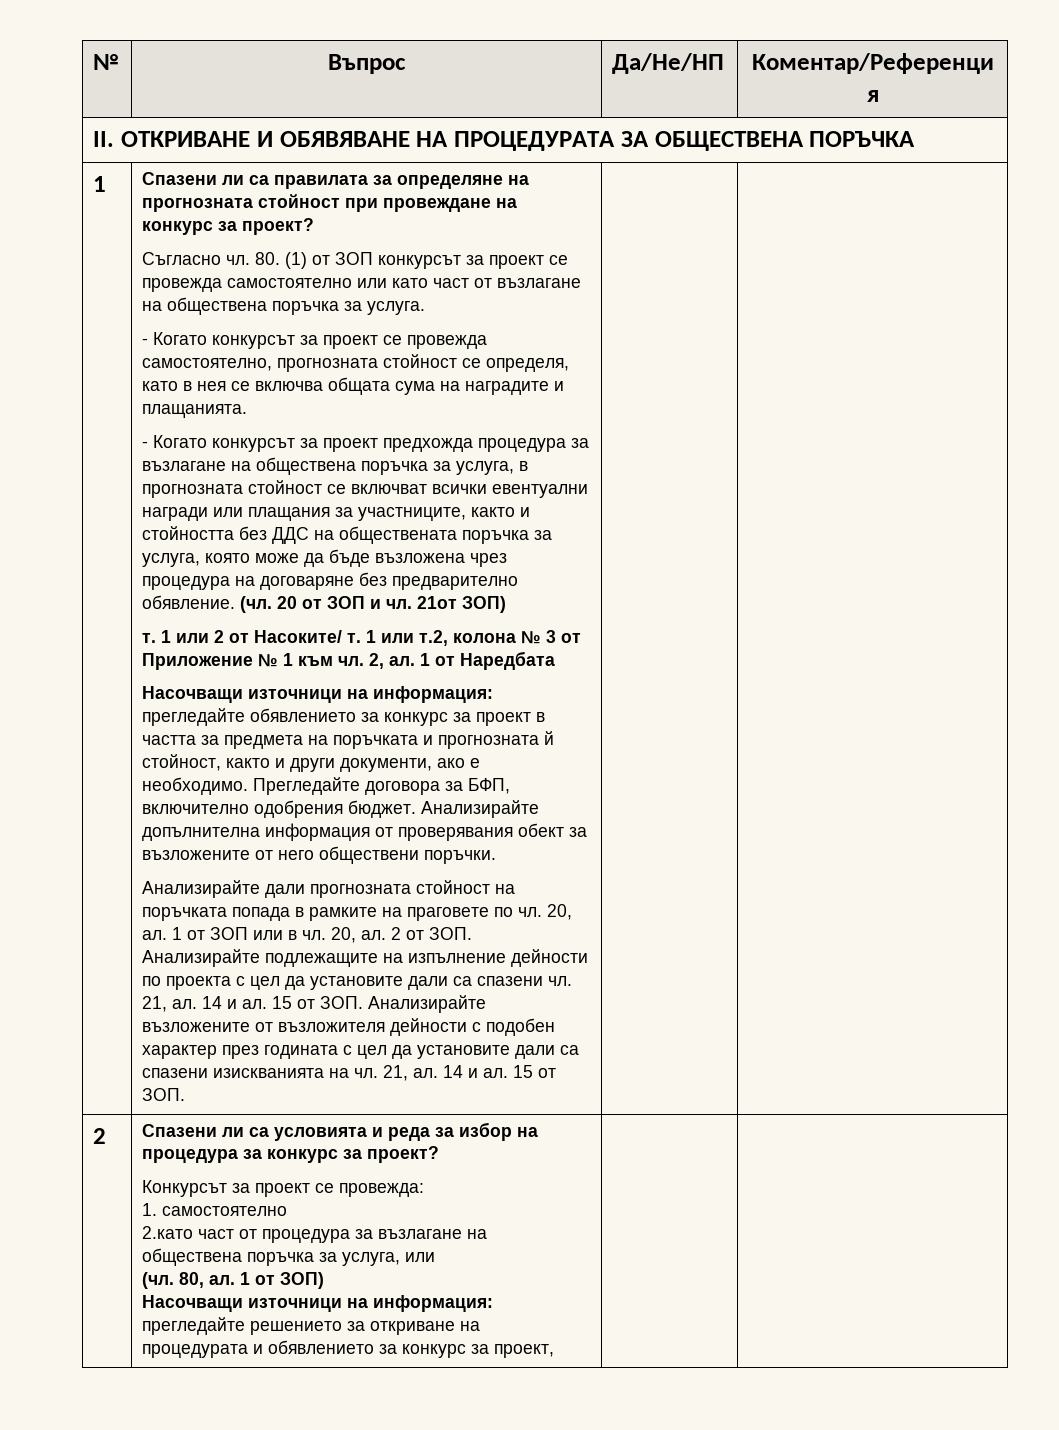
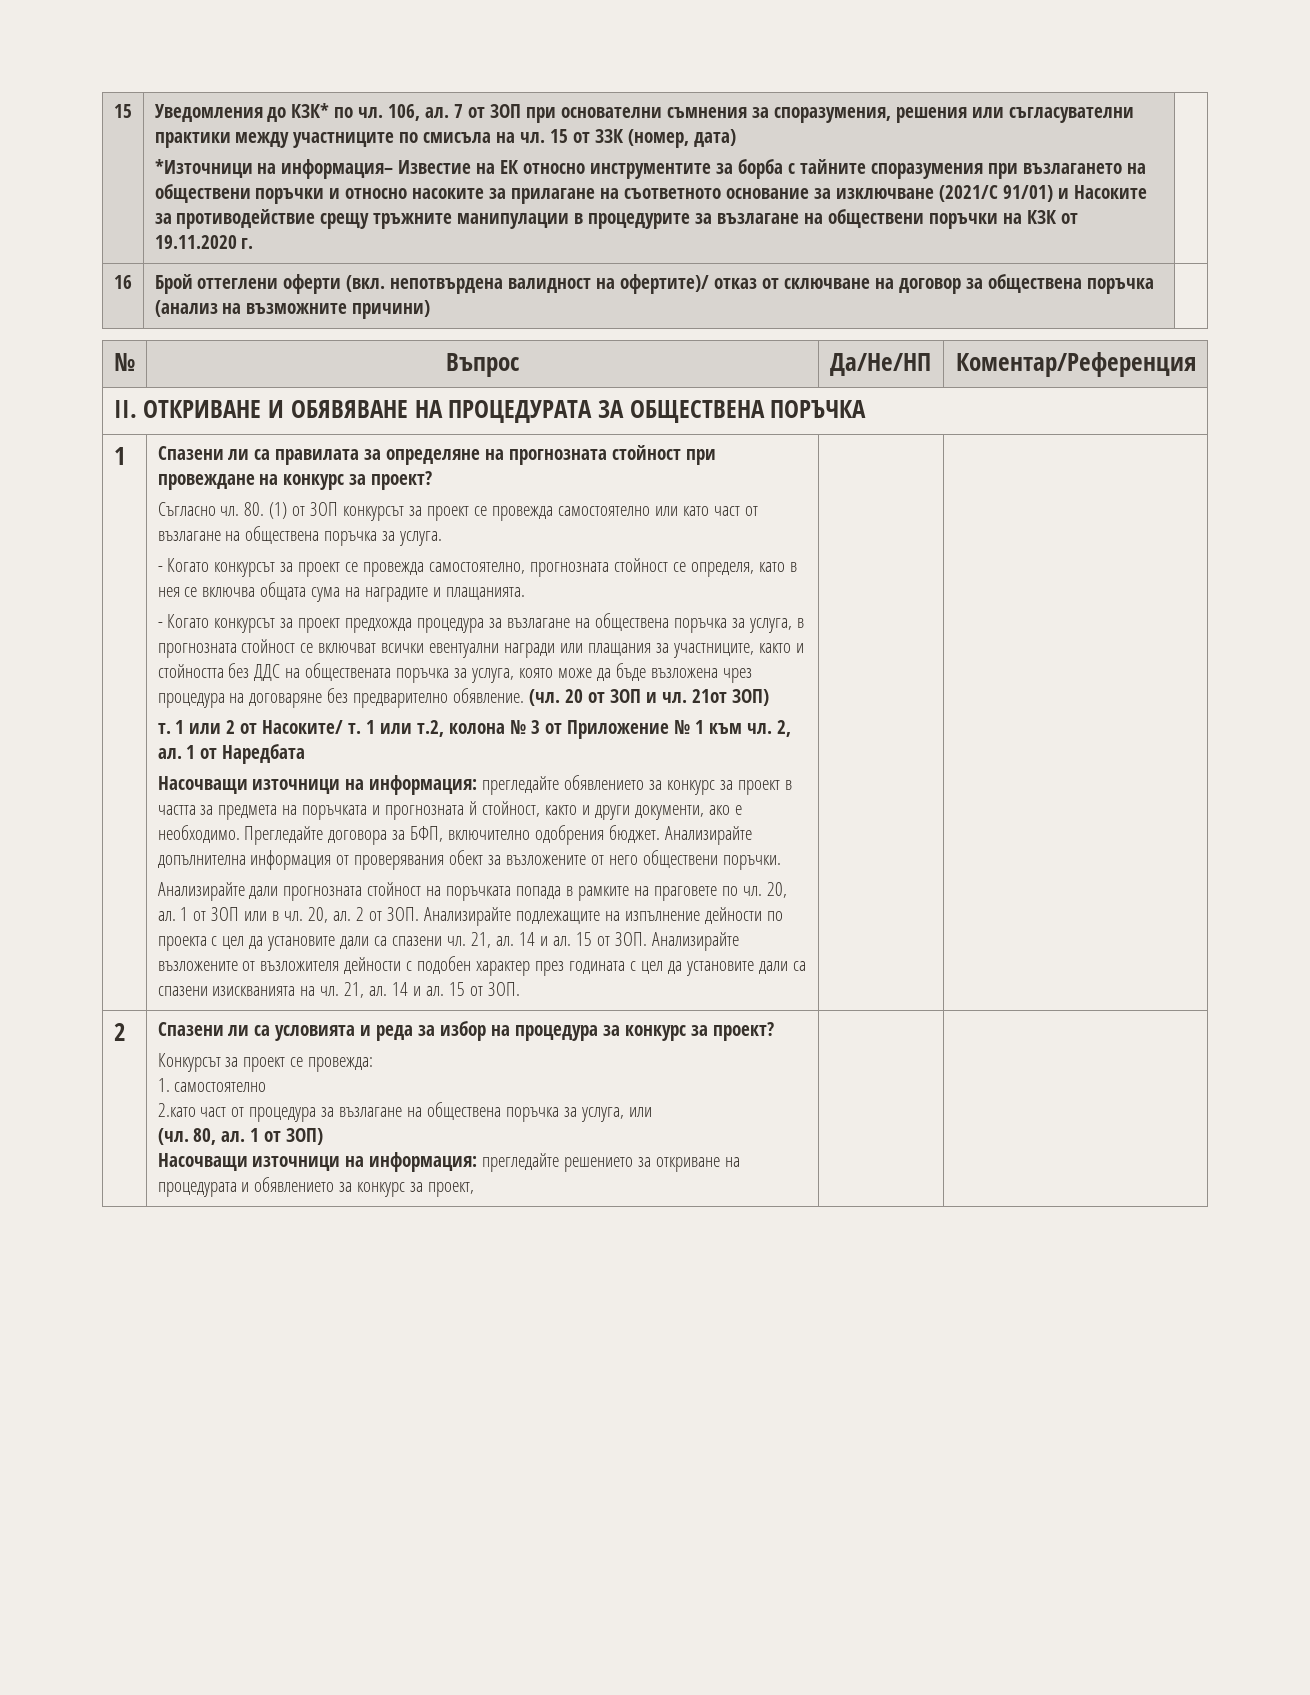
+ 15 | Уведомления до КЗК* по чл. 106, ал. 7 от ЗОП при основателни съмнения за споразумения, решения или съгласувателни практики между участниците по смисъла на чл. 15 от ЗЗК (номер, дата)
+ *Източници на информация– Известие на ЕК относно инструментите за борба с тайните споразумения при възлагането на обществени поръчки и относно насоките за прилагане на съответното основание за изключване (2021/C 91/01) и Насоките за противодействие срещу тръжните манипулации в процедурите за възлагане на обществени поръчки на КЗК от 19.11.2020 г. |
+ 16 | Брой оттеглени оферти (вкл. непотвърдена валидност на офертите)/ отказ от сключване на договор за обществена поръчка (анализ на възможните причини) |

